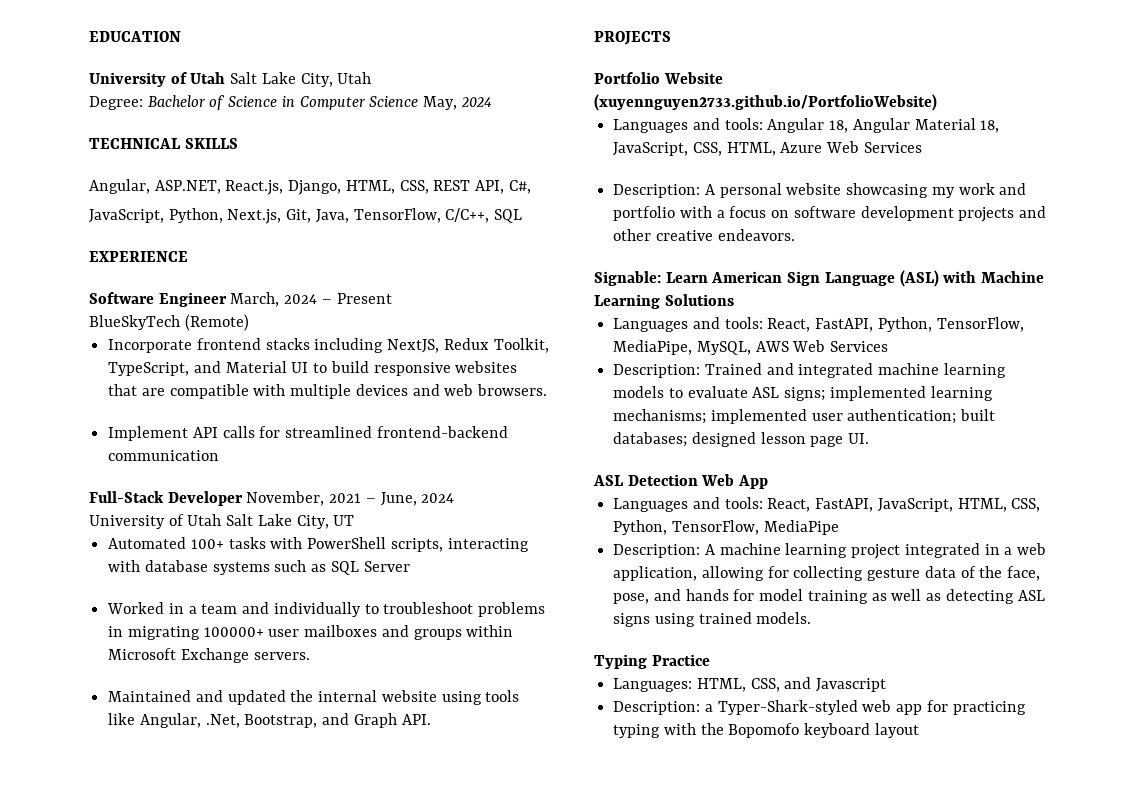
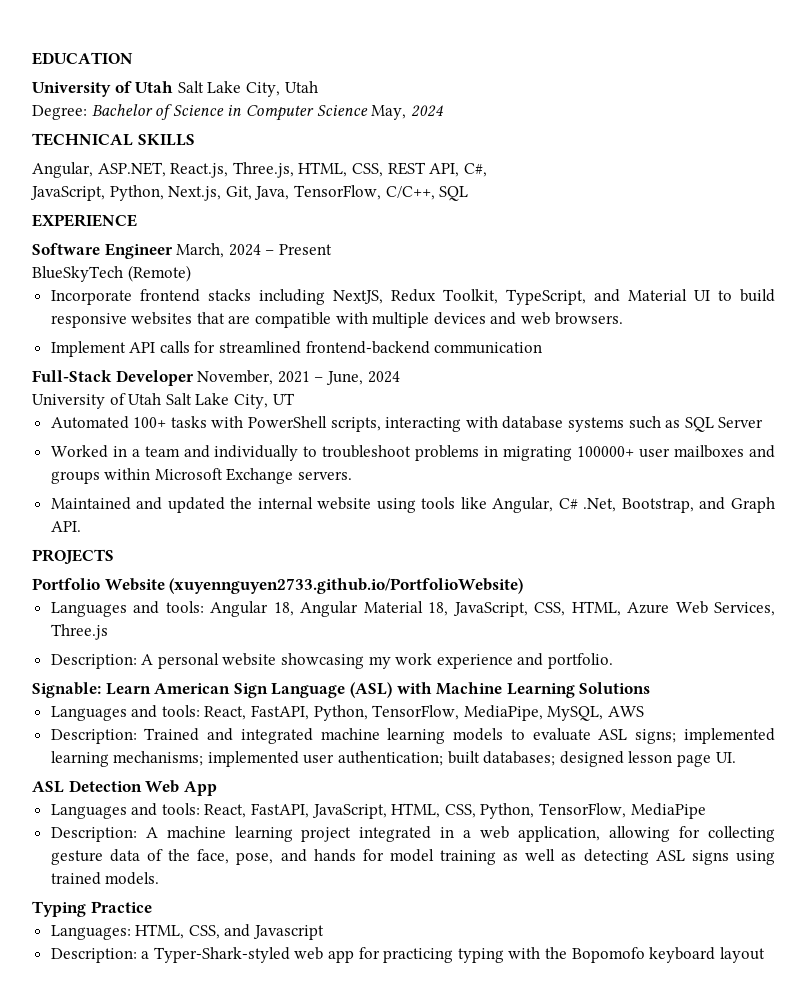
- Angular, ASP.NET, React.js, Django, HTML, CSS, REST API, C#,
+ Angular, ASP.NET, React.js, Three.js, HTML, CSS, REST API, C#,
- Maintained and updated the internal website using tools like Angular, .Net, Bootstrap, and Graph API.
+ Maintained and updated the internal website using tools like Angular, C# .Net, Bootstrap, and Graph API.
- Languages and tools: Angular 18, Angular Material 18, JavaScript, CSS, HTML, Azure Web Services
+ Languages and tools: Angular 18, Angular Material 18, JavaScript, CSS, HTML, Azure Web Services, Three.js
- Description: A personal website showcasing my work and portfolio with a focus on software development projects and other creative endeavors.
+ Description: A personal website showcasing my work experience and portfolio.
- Languages and tools: React, FastAPI, Python, TensorFlow, MediaPipe, MySQL, AWS Web Services
+ Languages and tools: React, FastAPI, Python, TensorFlow, MediaPipe, MySQL, AWS

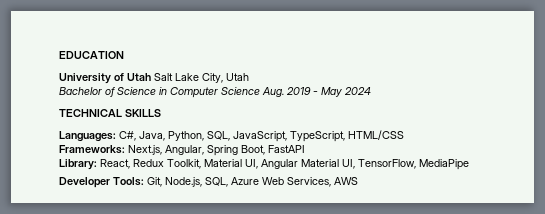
- Degree: Bachelor of Science in Computer Science May, 2024
+ Bachelor of Science in Computer Science Aug. 2019 - May 2024
- Angular, ASP.NET, React.js, Three.js, HTML, CSS, REST API, C#,
- JavaScript, Python, Next.js, Git, Java, TensorFlow, C/C++, SQL
- EXPERIENCE
- Software Engineer March, 2024 – Present
- BlueSkyTech (Remote)
- Incorporate frontend stacks including NextJS, Redux Toolkit, TypeScript, and Material UI to build responsive websites that are compatible with multiple devices and web browsers.
- Implement API calls for streamlined frontend-backend communication
- Full-Stack Developer November, 2021 – June, 2024
- University of Utah Salt Lake City, UT
- Automated 100+ tasks with PowerShell scripts, interacting with database systems such as SQL Server
- Worked in a team and individually to troubleshoot problems in migrating 100000+ user mailboxes and groups within Microsoft Exchange servers.
- Maintained and updated the internal website using tools like Angular, C# .Net, Bootstrap, and Graph API.
- PROJECTS
- Portfolio Website (xuyennguyen2733.github.io/PortfolioWebsite)
- Languages and tools: Angular 18, Angular Material 18, JavaScript, CSS, HTML, Azure Web Services, Three.js
- Description: A personal website showcasing my work experience and portfolio.
- Signable: Learn American Sign Language (ASL) with Machine Learning Solutions
- Languages and tools: React, FastAPI, Python, TensorFlow, MediaPipe, MySQL, AWS
- Description: Trained and integrated machine learning models to evaluate ASL signs; implemented learning mechanisms; implemented user authentication; built databases; designed lesson page UI.
- ASL Detection Web App
- Languages and tools: React, FastAPI, JavaScript, HTML, CSS, Python, TensorFlow, MediaPipe
- Description: A machine learning project integrated in a web application, allowing for collecting gesture data of the face, pose, and hands for model training as well as detecting ASL signs using trained models.
- Typing Practice
- Languages: HTML, CSS, and Javascript
- Description: a Typer-Shark-styled web app for practicing typing with the Bopomofo keyboard layout
+ Languages: C#, Java, Python, SQL, JavaScript, TypeScript, HTML/CSS
+ Frameworks: Next.js, Angular, Spring Boot, FastAPI
+ Library: React, Redux Toolkit, Material UI, Angular Material UI, TensorFlow, MediaPipe
+ Developer Tools: Git, Node.js, SQL, Azure Web Services, AWS

